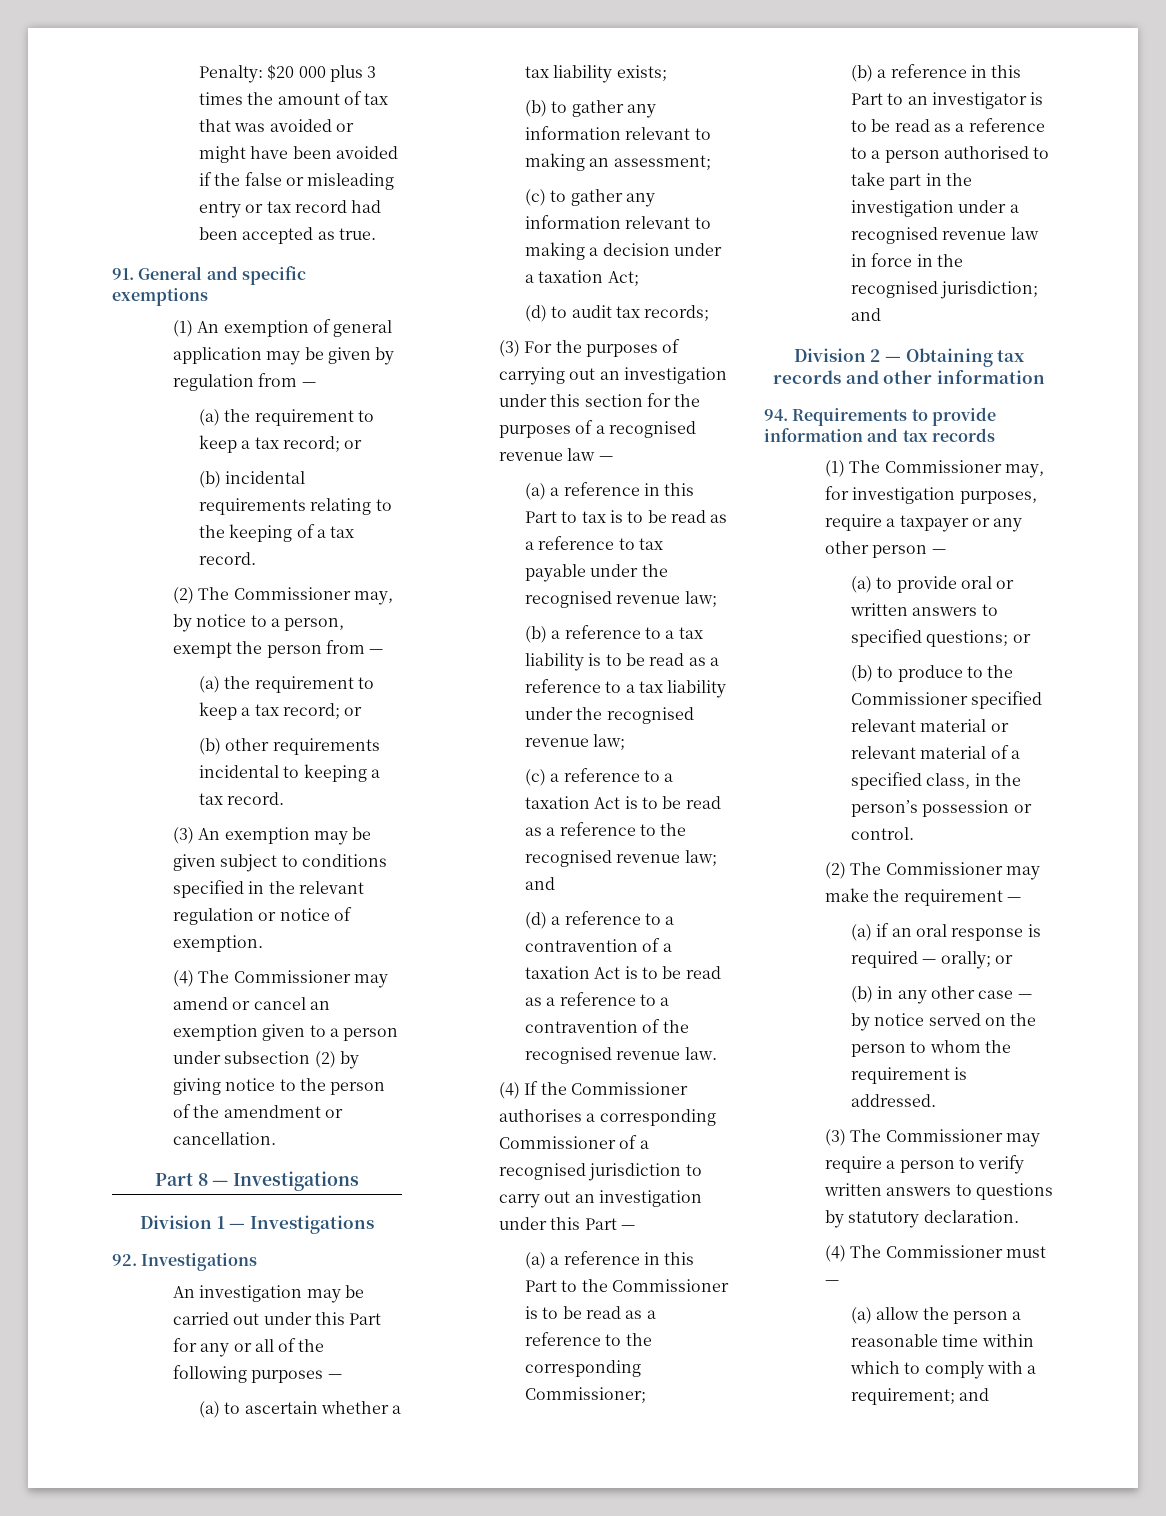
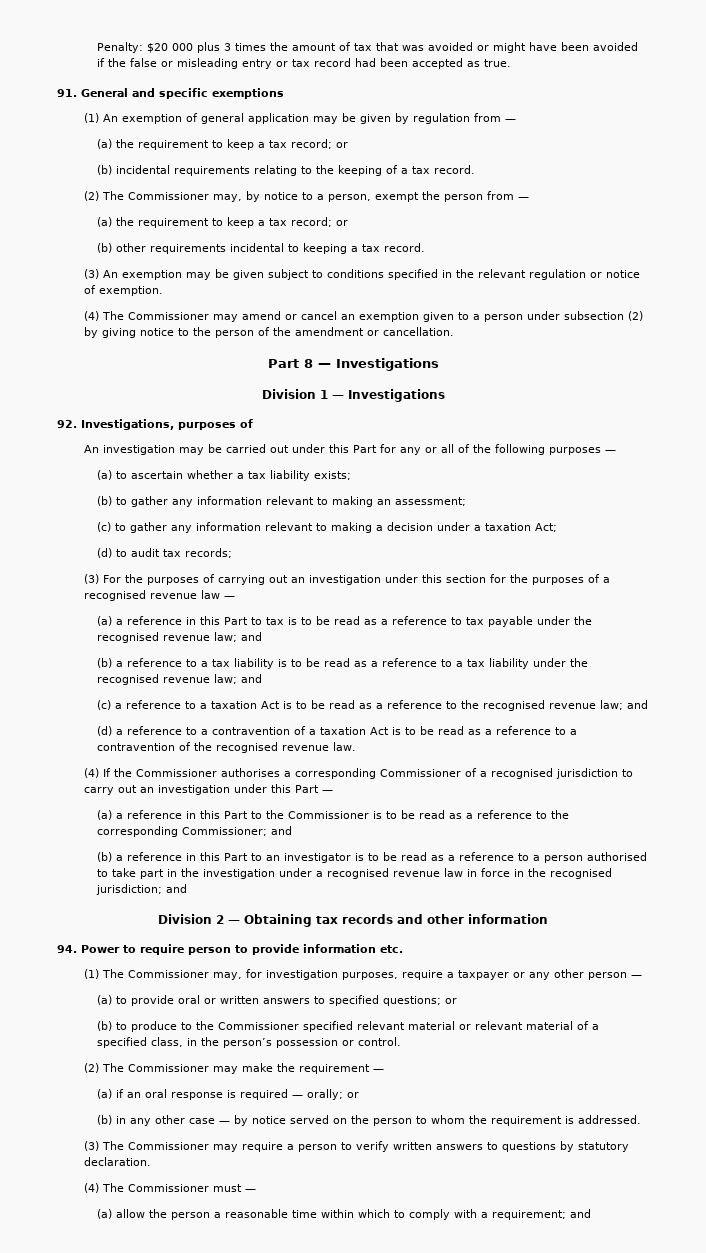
- 92. Investigations
+ 92. Investigations, purposes of
- (a) a reference in this Part to tax is to be read as a reference to tax payable under the recognised revenue law;
+ (a) a reference in this Part to tax is to be read as a reference to tax payable under the recognised revenue law; and
- (b) a reference to a tax liability is to be read as a reference to a tax liability under the recognised revenue law;
+ (b) a reference to a tax liability is to be read as a reference to a tax liability under the recognised revenue law; and
- (a) a reference in this Part to the Commissioner is to be read as a reference to the corresponding Commissioner;
+ (a) a reference in this Part to the Commissioner is to be read as a reference to the corresponding Commissioner; and
- 94. Requirements to provide information and tax records
+ 94. Power to require person to provide information etc.

